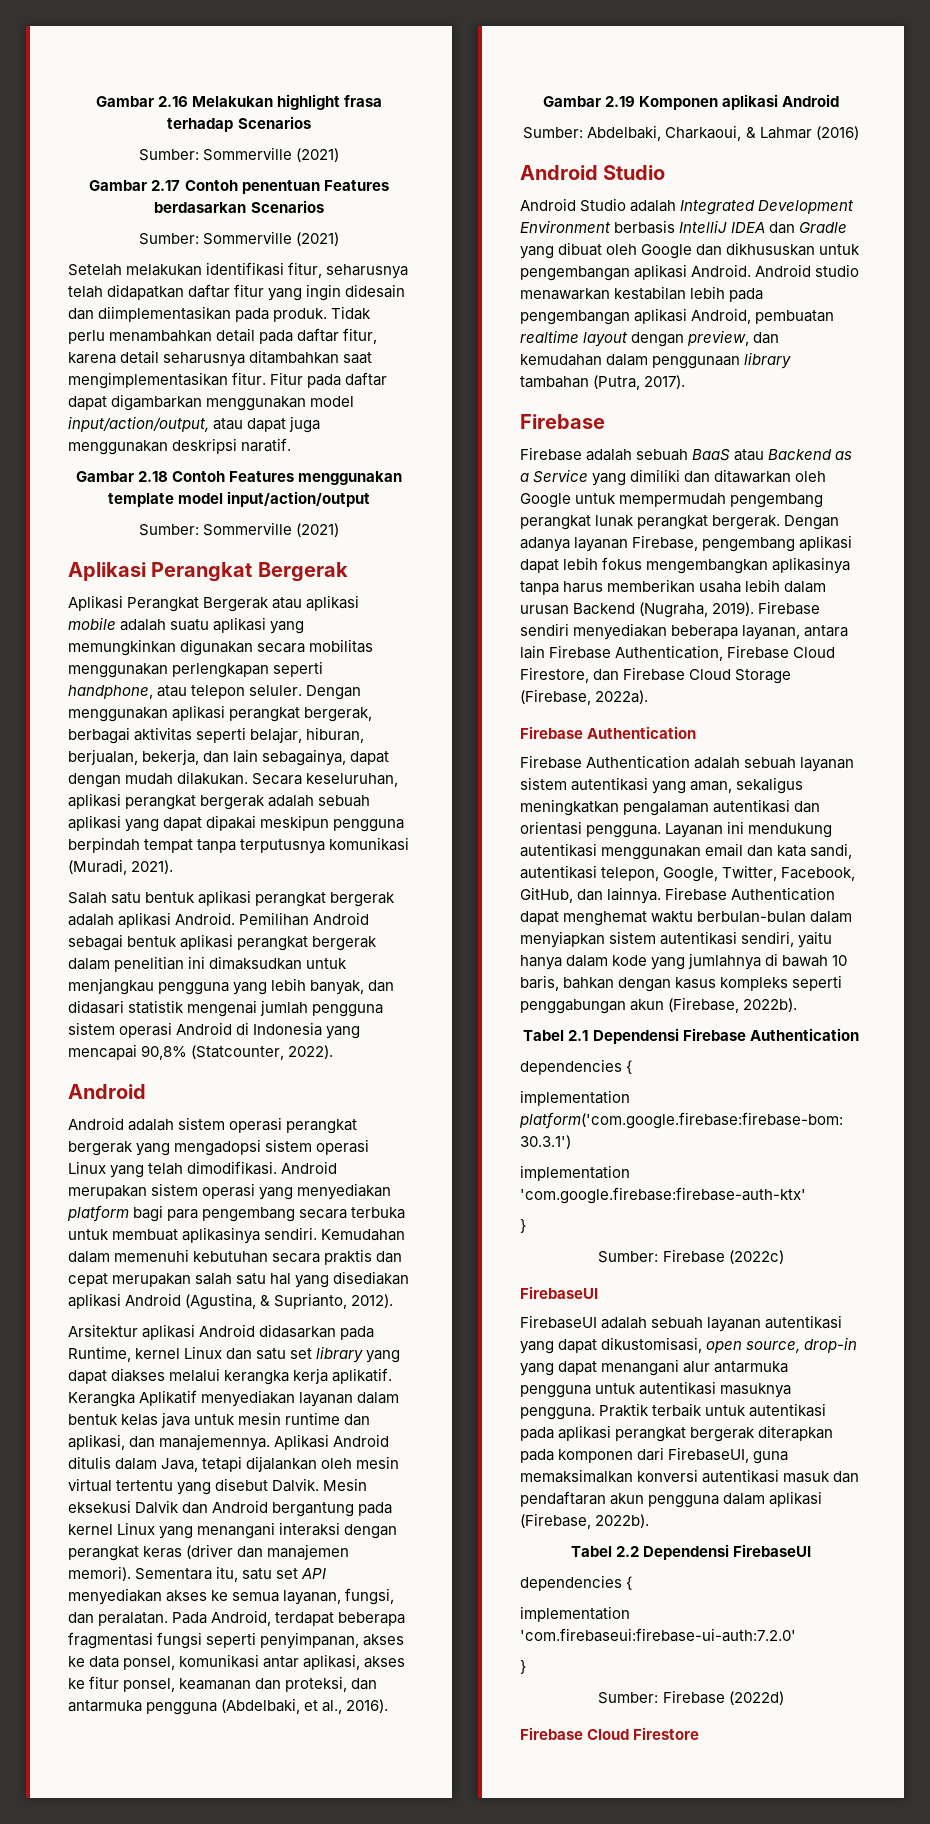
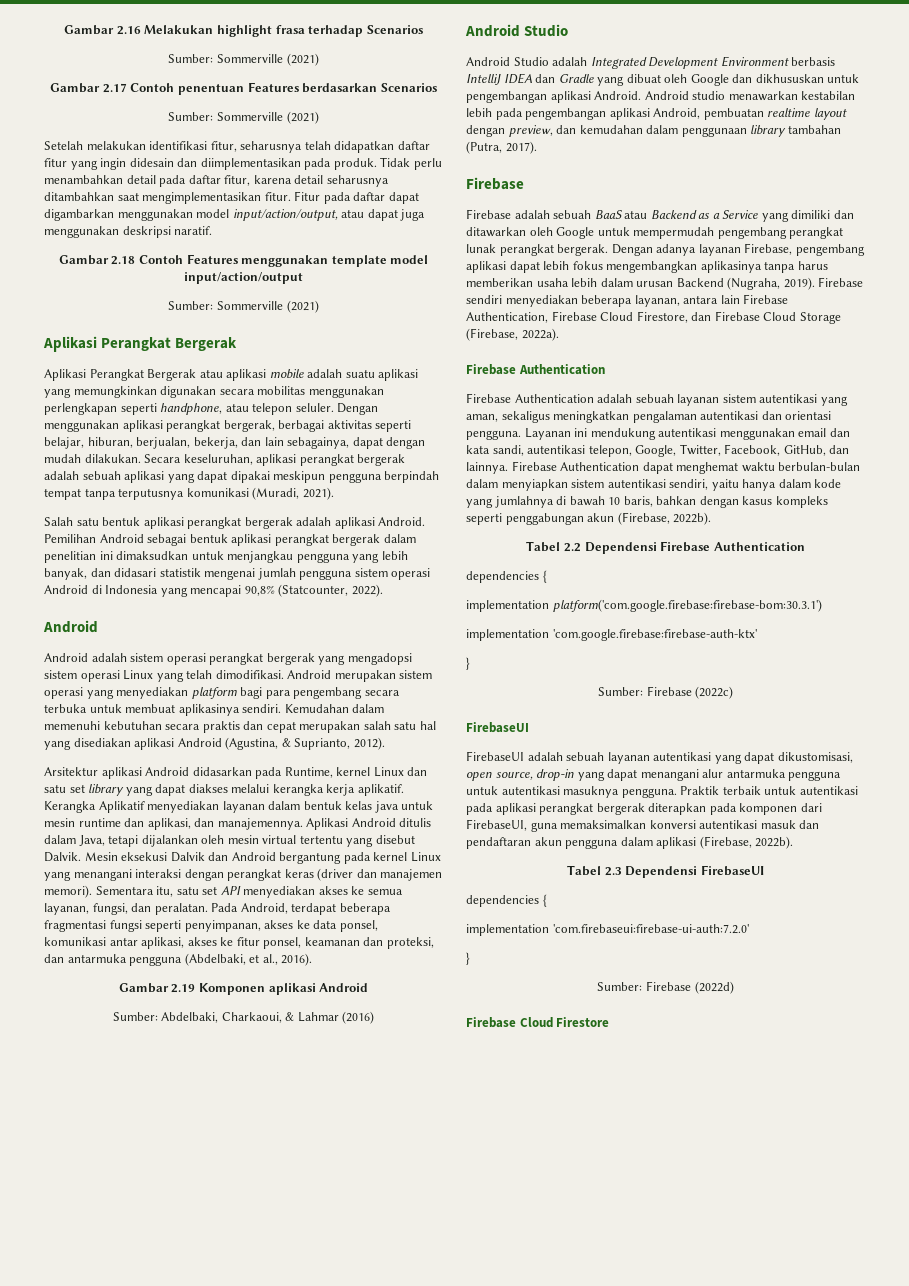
- Tabel 2.1 Dependensi Firebase Authentication
+ Tabel 2.2 Dependensi Firebase Authentication
- Tabel 2.2 Dependensi FirebaseUI
+ Tabel 2.3 Dependensi FirebaseUI

